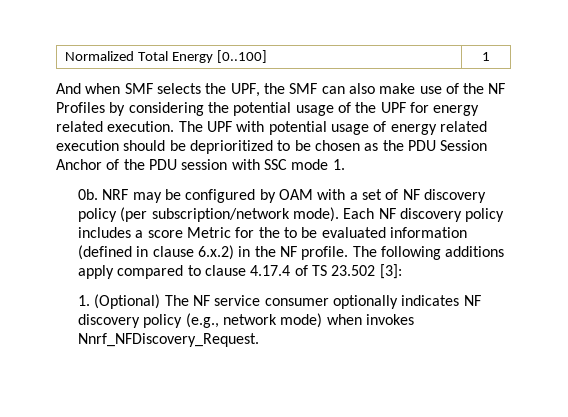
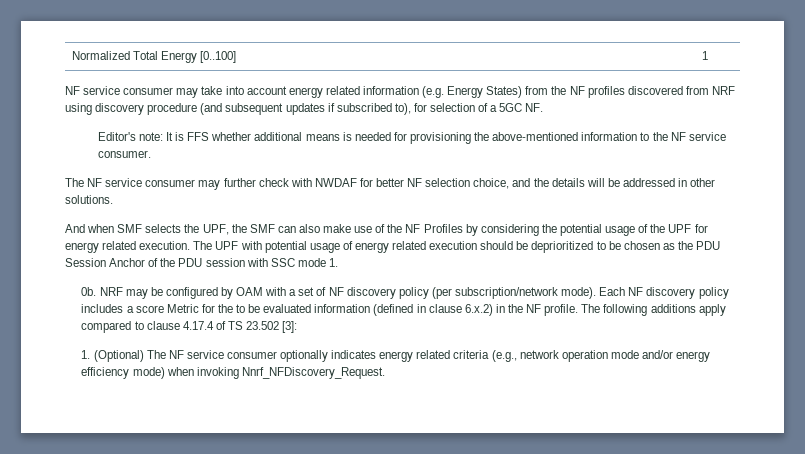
+ NF service consumer may take into account energy related information (e.g. Energy States) from the NF profiles discovered from NRF using discovery procedure (and subsequent updates if subscribed to), for selection of a 5GC NF.
+ Editor's note: It is FFS whether additional means is needed for provisioning the above-mentioned information to the NF service consumer.
+ The NF service consumer may further check with NWDAF for better NF selection choice, and the details will be addressed in other solutions.
- 1. (Optional) The NF service consumer optionally indicates NF discovery policy (e.g., network mode) when invokes Nnrf_NFDiscovery_Request.
+ 1. (Optional) The NF service consumer optionally indicates energy related criteria (e.g., network operation mode and/or energy efficiency mode) when invoking Nnrf_NFDiscovery_Request.

